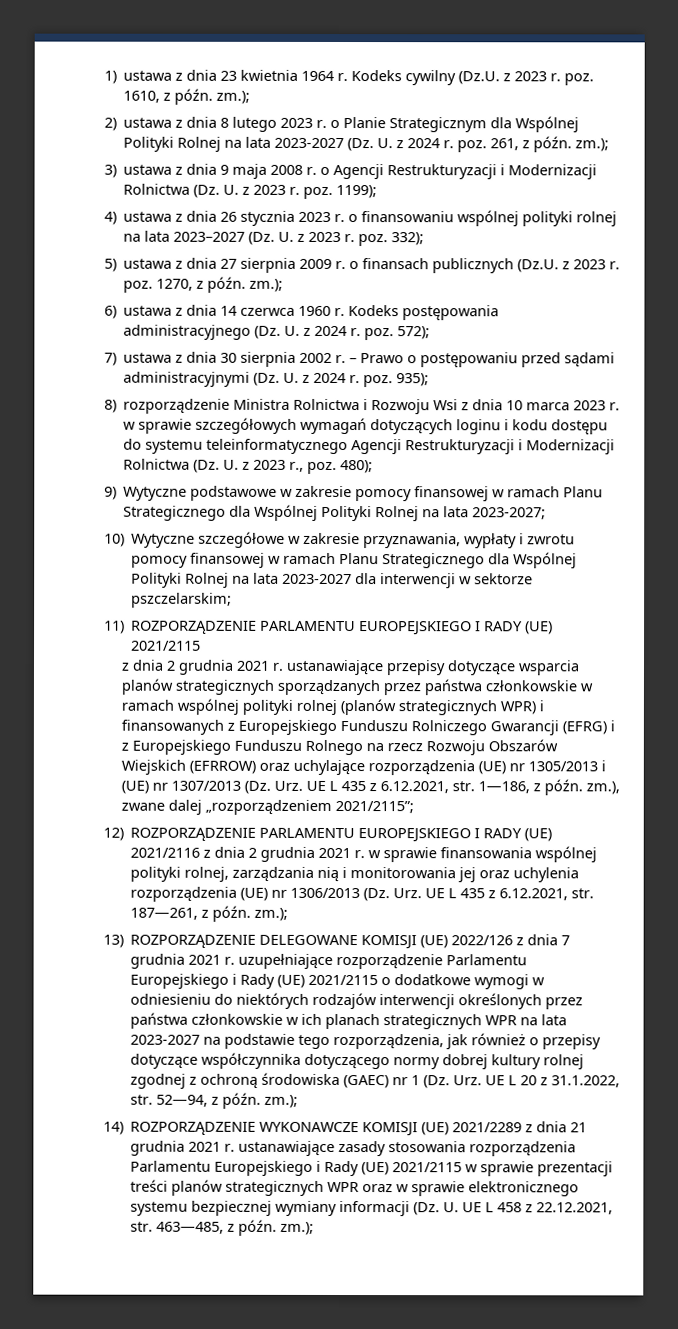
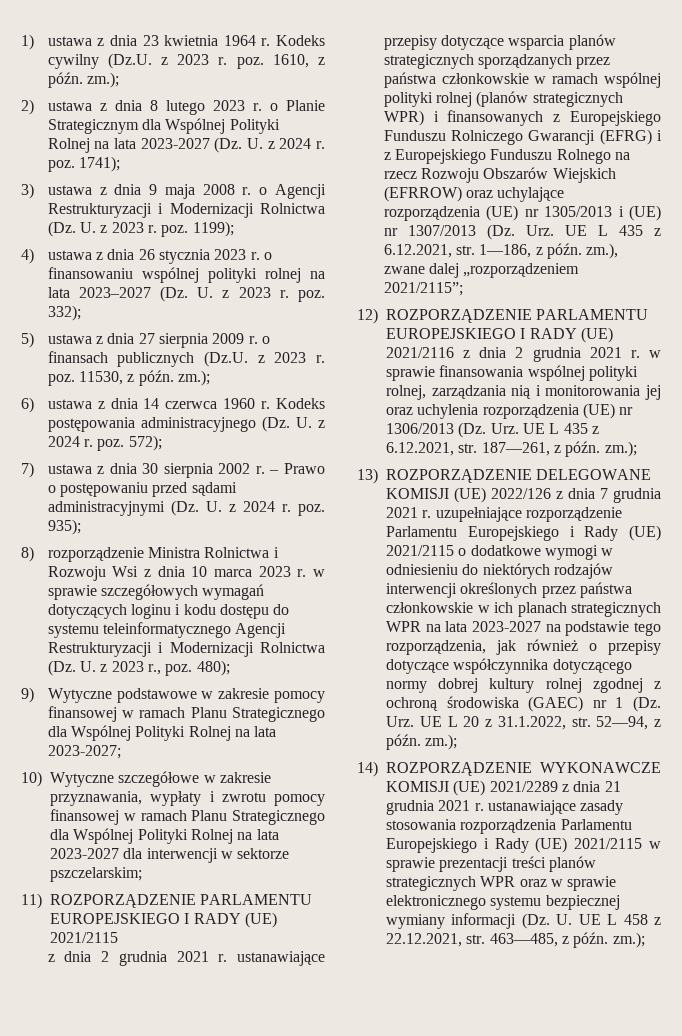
- 2) ustawa z dnia 8 lutego 2023 r. o Planie Strategicznym dla Wspólnej Polityki Rolnej na lata 2023-2027 (Dz. U. z 2024 r. poz. 261, z późn. zm.);
+ 2) ustawa z dnia 8 lutego 2023 r. o Planie Strategicznym dla Wspólnej Polityki Rolnej na lata 2023-2027 (Dz. U. z 2024 r. poz. 1741);
- 5) ustawa z dnia 27 sierpnia 2009 r. o finansach publicznych (Dz.U. z 2023 r. poz. 1270, z późn. zm.);
+ 5) ustawa z dnia 27 sierpnia 2009 r. o finansach publicznych (Dz.U. z 2023 r. poz. 11530, z późn. zm.);

